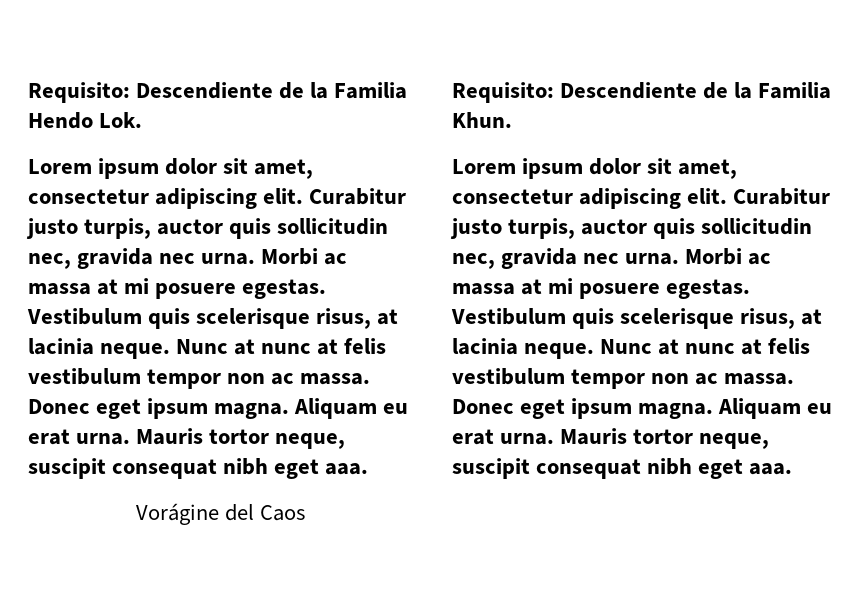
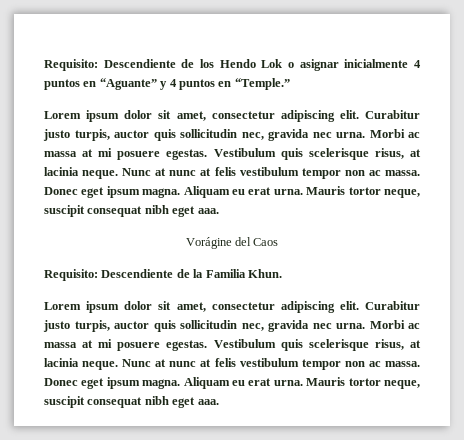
- Requisito: Descendiente de la Familia Hendo Lok.
+ Requisito: Descendiente de los Hendo Lok o asignar inicialmente 4 puntos en “Aguante” y 4 puntos en “Temple.”

